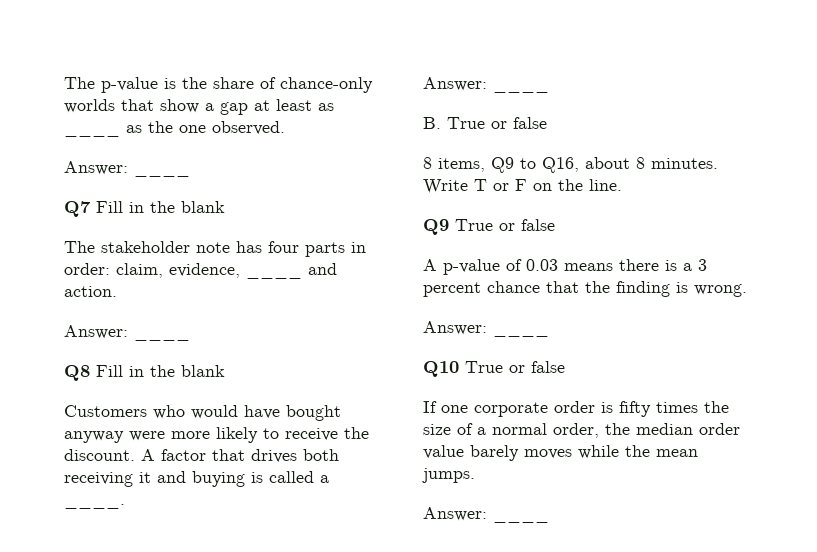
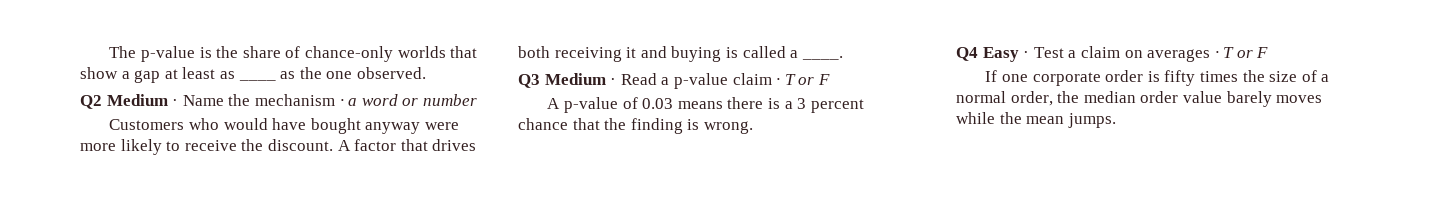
  The p-value is the share of chance-only worlds that show a gap at least as ____ as the one observed.
- Answer: ____
- Q7 Fill in the blank
- The stakeholder note has four parts in order: claim, evidence, ____ and action.
- Answer: ____
- Q8 Fill in the blank
+ Q2 Medium · Name the mechanism · a word or number
  A factor that drives both receiving it and buying is called a ____.
- Answer: ____
- B. True or false
- 8 items, Q9 to Q16, about 8 minutes. Write T or F on the line.
- Q9 True or false
+ Q3 Medium · Read a p-value claim · T or F
  A p-value of 0.03 means there is a 3 percent chance that the finding is wrong.
- Answer: ____
- Q10 True or false
+ Q4 Easy · Test a claim on averages · T or F
  If one corporate order is fifty times the size of a normal order, the median order value barely moves while the mean jumps.
- Answer: ____

